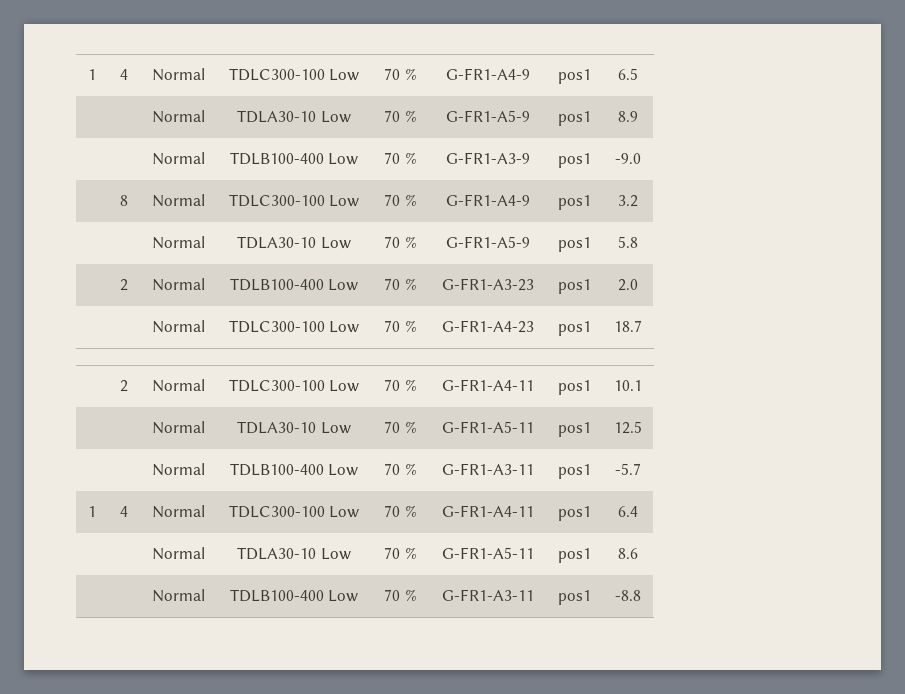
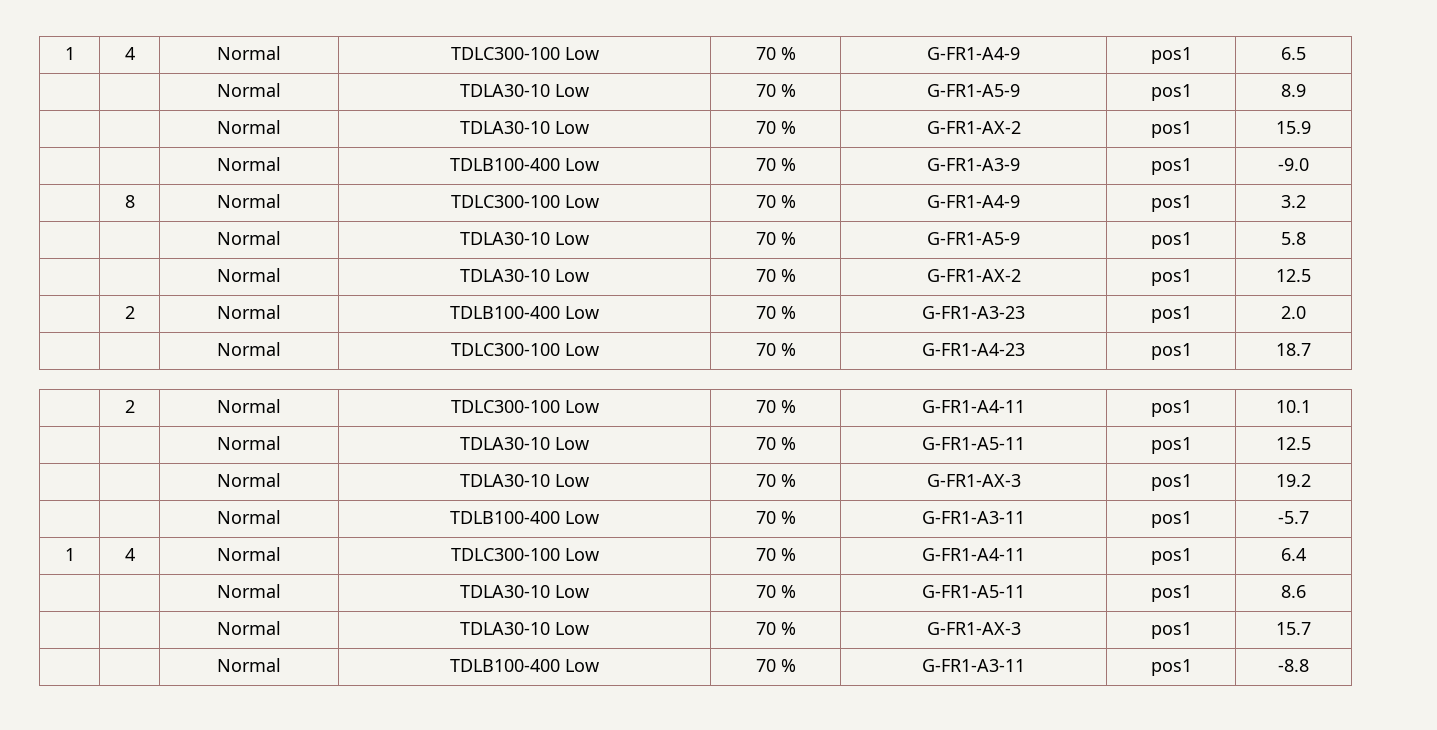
+ | | Normal | TDLA30-10 Low | 70 % | G-FR1-AX-2 | pos1 | 15.9
+ | | Normal | TDLA30-10 Low | 70 % | G-FR1-AX-2 | pos1 | 12.5
+ | | Normal | TDLA30-10 Low | 70 % | G-FR1-AX-3 | pos1 | 19.2
+ | | Normal | TDLA30-10 Low | 70 % | G-FR1-AX-3 | pos1 | 15.7

